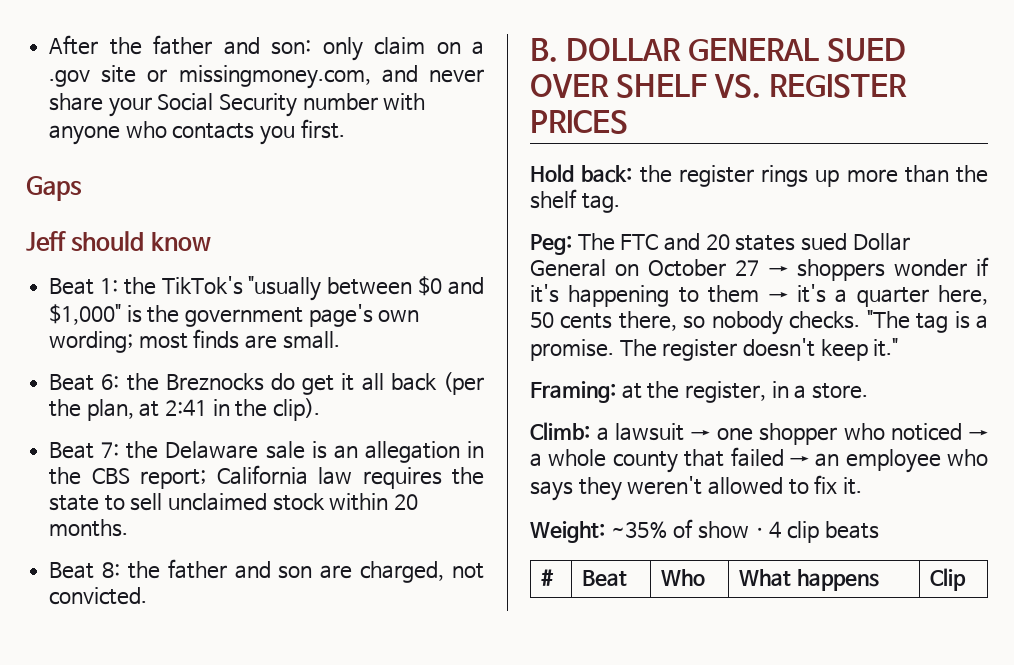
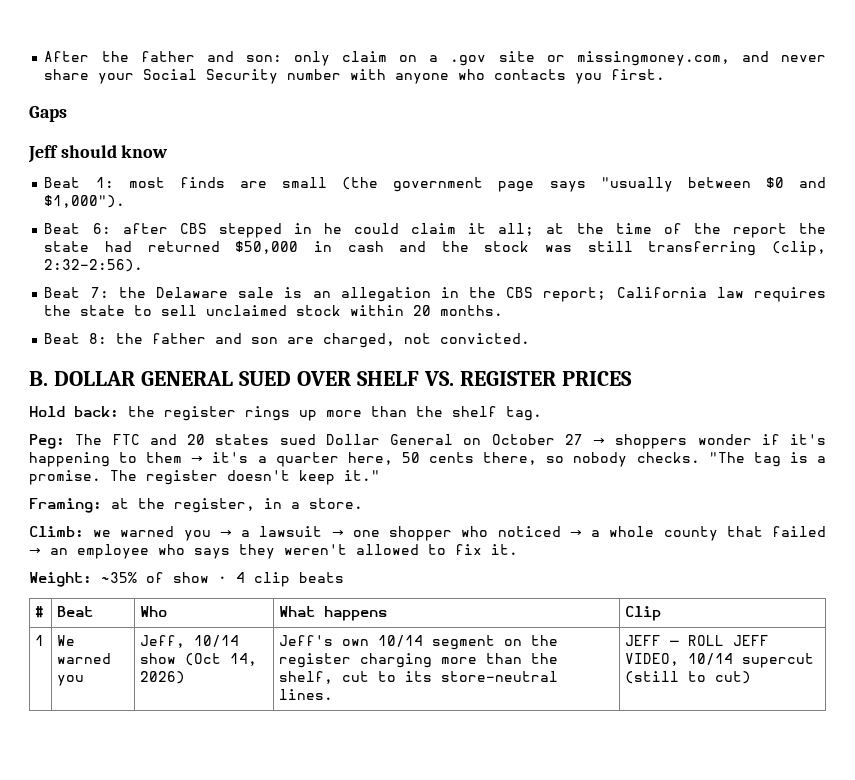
- Beat 1: the TikTok's "usually between $0 and $1,000" is the government page's own wording; most finds are small.
- Beat 6: the Breznocks do get it all back (per the plan, at 2:41 in the clip).
+ Beat 1: most finds are small (the government page says "usually between $0 and $1,000").
+ Beat 6: after CBS stepped in he could claim it all; at the time of the report the state had returned $50,000 in cash and the stock was still transferring (clip, 2:32–2:56).
- Climb: a lawsuit → one shopper who noticed → a whole county that failed → an employee who says they weren't allowed to fix it.
+ Climb: we warned you → a lawsuit → one shopper who noticed → a whole county that failed → an employee who says they weren't allowed to fix it.
+ 1 | We warned you | Jeff, 10/14 show (Oct 14, 2026) | Jeff's own 10/14 segment on the register charging more than the shelf, cut to its store-neutral lines. | JEFF — ROLL JEFF VIDEO, 10/14 supercut (still to cut)

